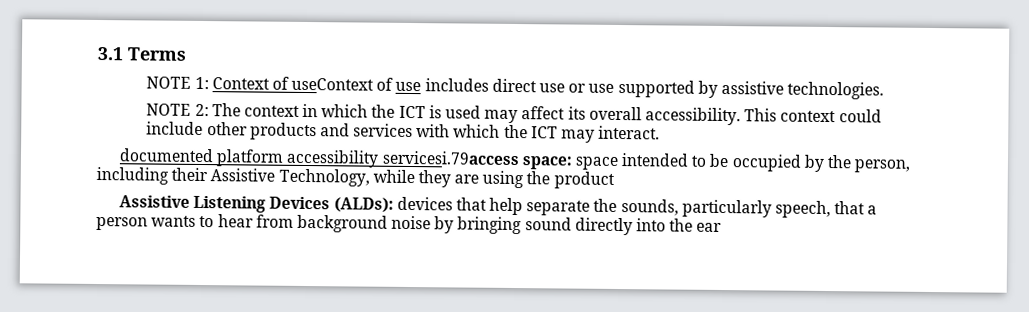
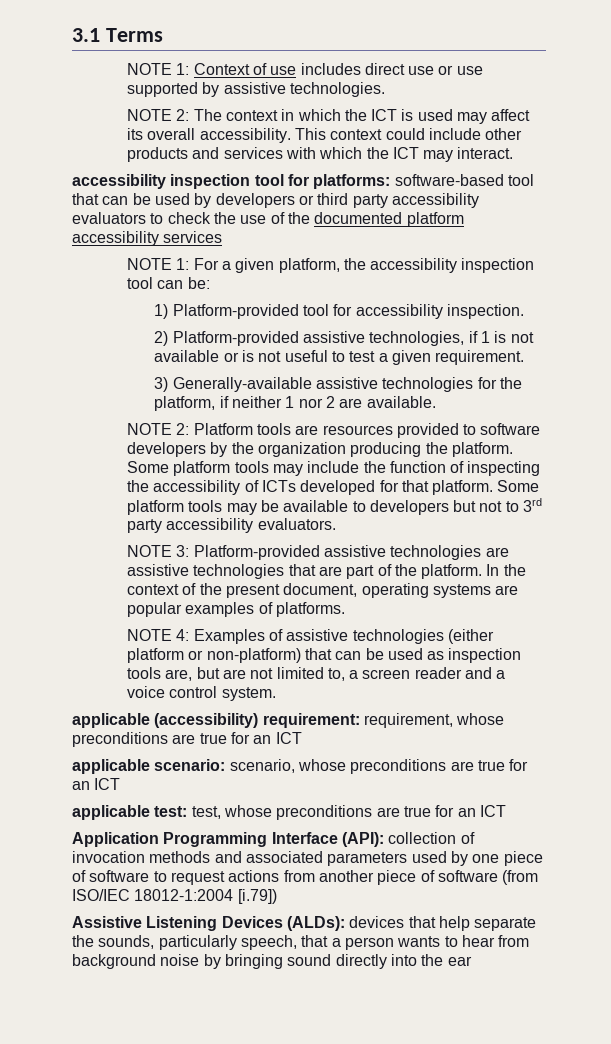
- NOTE 1: Context of useContext of use includes direct use or use supported by assistive technologies.
+ NOTE 1: Context of use includes direct use or use supported by assistive technologies.
- documented platform accessibility servicesi.79access space: space intended to be occupied by the person, including their Assistive Technology, while they are using the product
+ accessibility inspection tool for platforms: software-based tool that can be used by developers or third party accessibility evaluators to check the use of the documented platform accessibility services
+ NOTE 1: For a given platform, the accessibility inspection tool can be:
+ 1) Platform-provided tool for accessibility inspection.
+ 2) Platform-provided assistive technologies, if 1 is not available or is not useful to test a given requirement.
+ 3) Generally-available assistive technologies for the platform, if neither 1 nor 2 are available.
+ NOTE 2: Platform tools are resources provided to software developers by the organization producing the platform. Some platform tools may include the function of inspecting the accessibility of ICTs developed for that platform. Some platform tools may be available to developers but not to 3rd party accessibility evaluators.
+ NOTE 3: Platform-provided assistive technologies are assistive technologies that are part of the platform. In the context of the present document, operating systems are popular examples of platforms.
+ NOTE 4: Examples of assistive technologies (either platform or non-platform) that can be used as inspection tools are, but are not limited to, a screen reader and a voice control system.
+ applicable (accessibility) requirement: requirement, whose preconditions are true for an ICT
+ applicable scenario: scenario, whose preconditions are true for an ICT
+ applicable test: test, whose preconditions are true for an ICT
+ Application Programming Interface (API): collection of invocation methods and associated parameters used by one piece of software to request actions from another piece of software (from ISO/IEC 18012-1:2004 [i.79])

